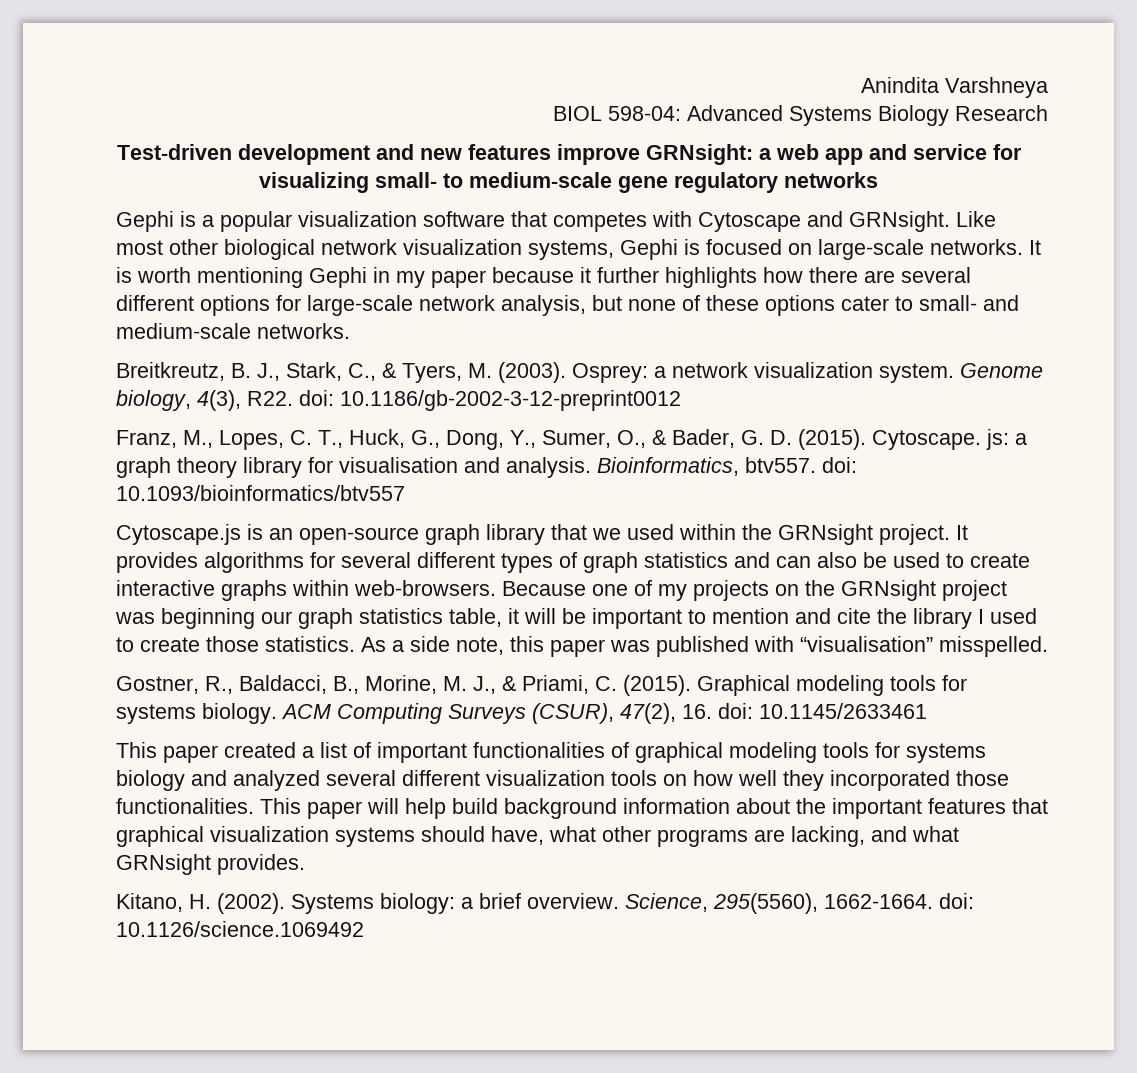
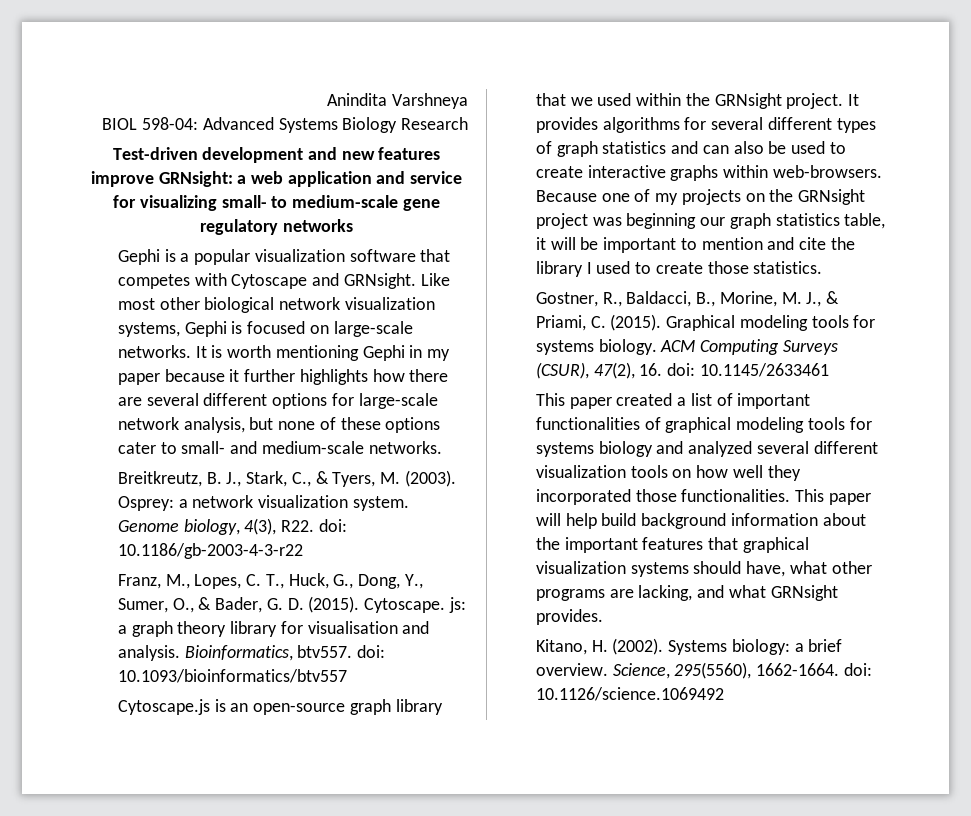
- Test-driven development and new features improve GRNsight: a web app and service for visualizing small- to medium-scale gene regulatory networks
+ Test-driven development and new features improve GRNsight: a web application and service for visualizing small- to medium-scale gene regulatory networks
- Genome biology, 4(3), R22. doi: 10.1186/gb-2002-3-12-preprint0012
+ Genome biology, 4(3), R22. doi: 10.1186/gb-2003-4-3-r22
- As a side note, this paper was published with “visualisation” misspelled.

